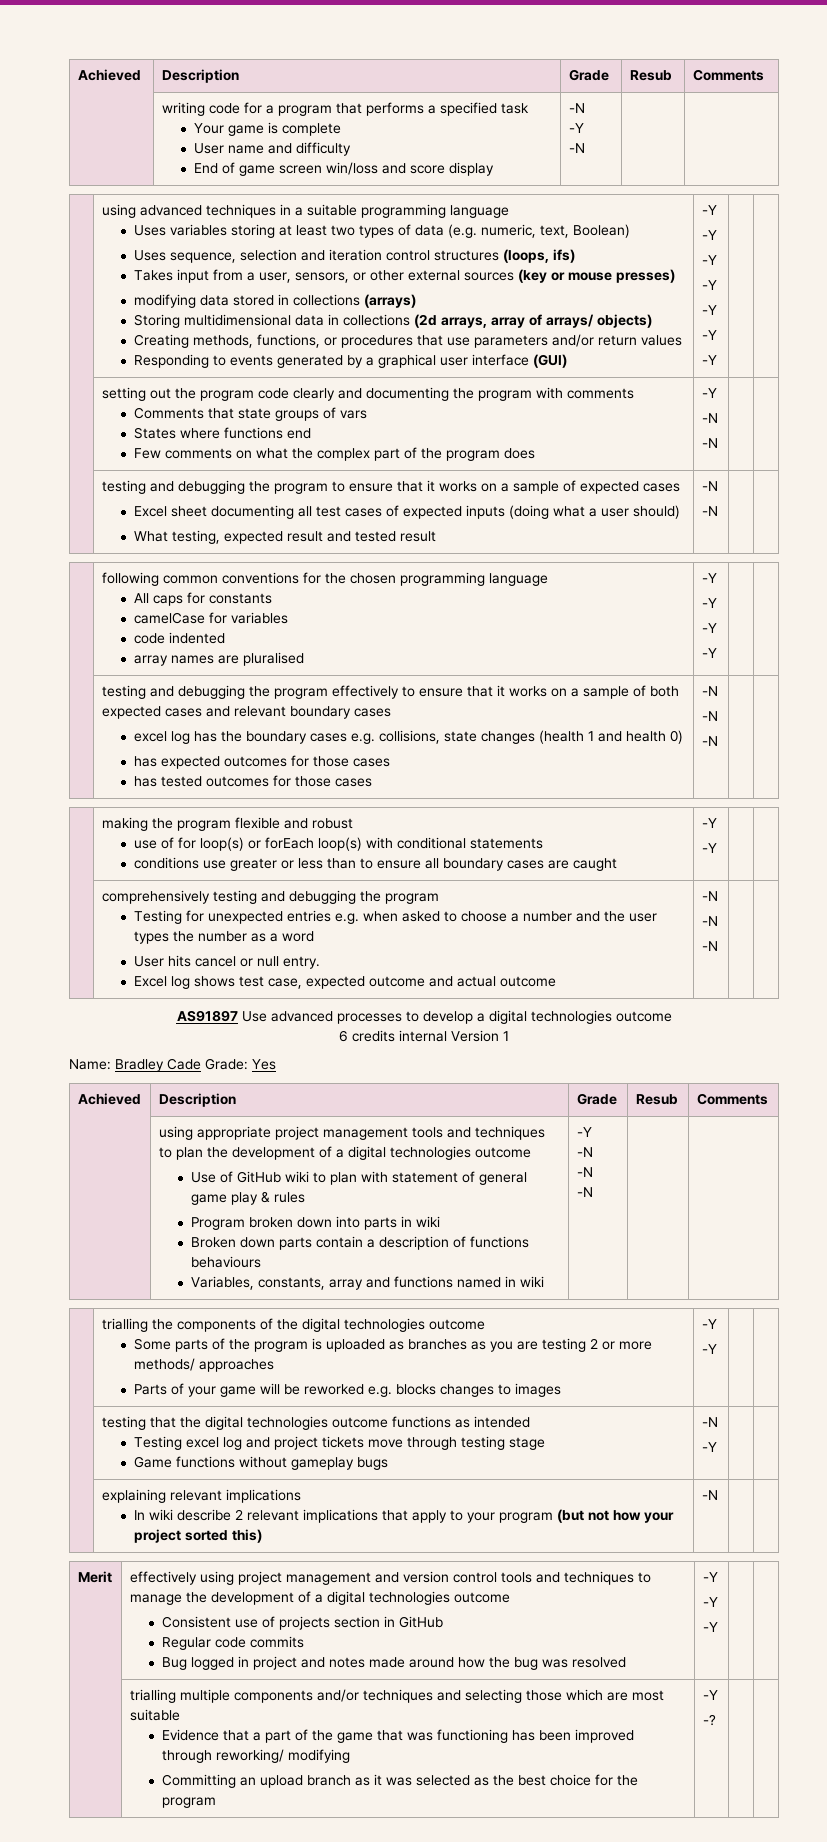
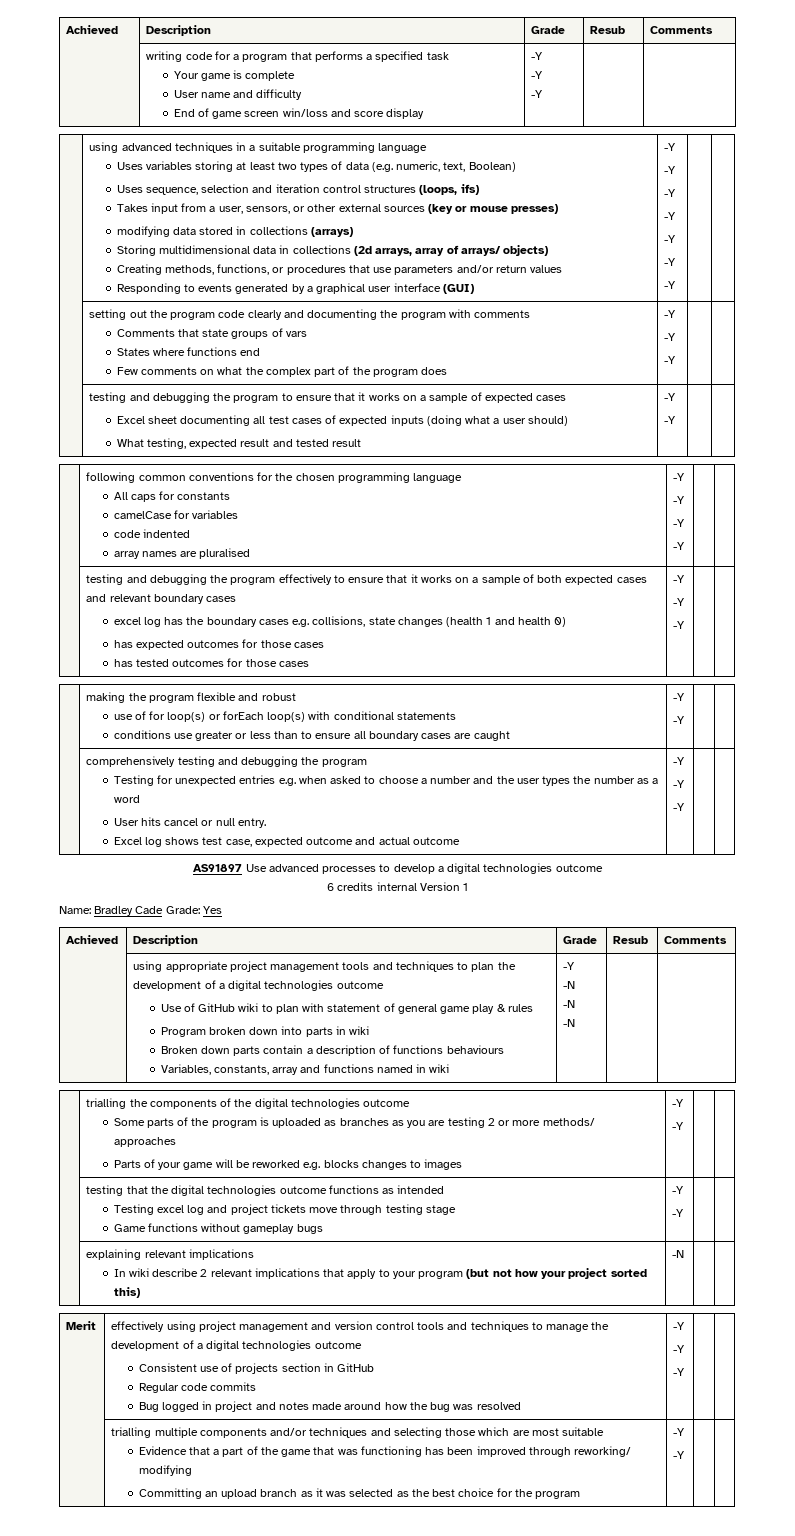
  | writing code for a program that performs a specified task
  Your game is complete
  User name and difficulty
- End of game screen win/loss and score display | -N
+ End of game screen win/loss and score display | -Y
  -Y
- -N | |
+ -Y | |
  | setting out the program code clearly and documenting the program with comments
  Comments that state groups of vars
  States where functions end
  Few comments on what the complex part of the program does | -Y
- -N
- -N | |
+ -Y
+ -Y | |
  | testing and debugging the program to ensure that it works on a sample of expected cases
  Excel sheet documenting all test cases of expected inputs (doing what a user should)
- What testing, expected result and tested result | -N
- -N | |
+ What testing, expected result and tested result | -Y
+ -Y | |
- has tested outcomes for those cases | -N
- -N
- -N
+ has tested outcomes for those cases | -Y
+ -Y
+ -Y
- Excel log shows test case, expected outcome and actual outcome | -N
- -N
- -N
+ Excel log shows test case, expected outcome and actual outcome | -Y
+ -Y
+ -Y
  | testing that the digital technologies outcome functions as intended
  Testing excel log and project tickets move through testing stage
- Game functions without gameplay bugs | -N
+ Game functions without gameplay bugs | -Y
  Committing an upload branch as it was selected as the best choice for the program | -Y
- -?
+ -Y

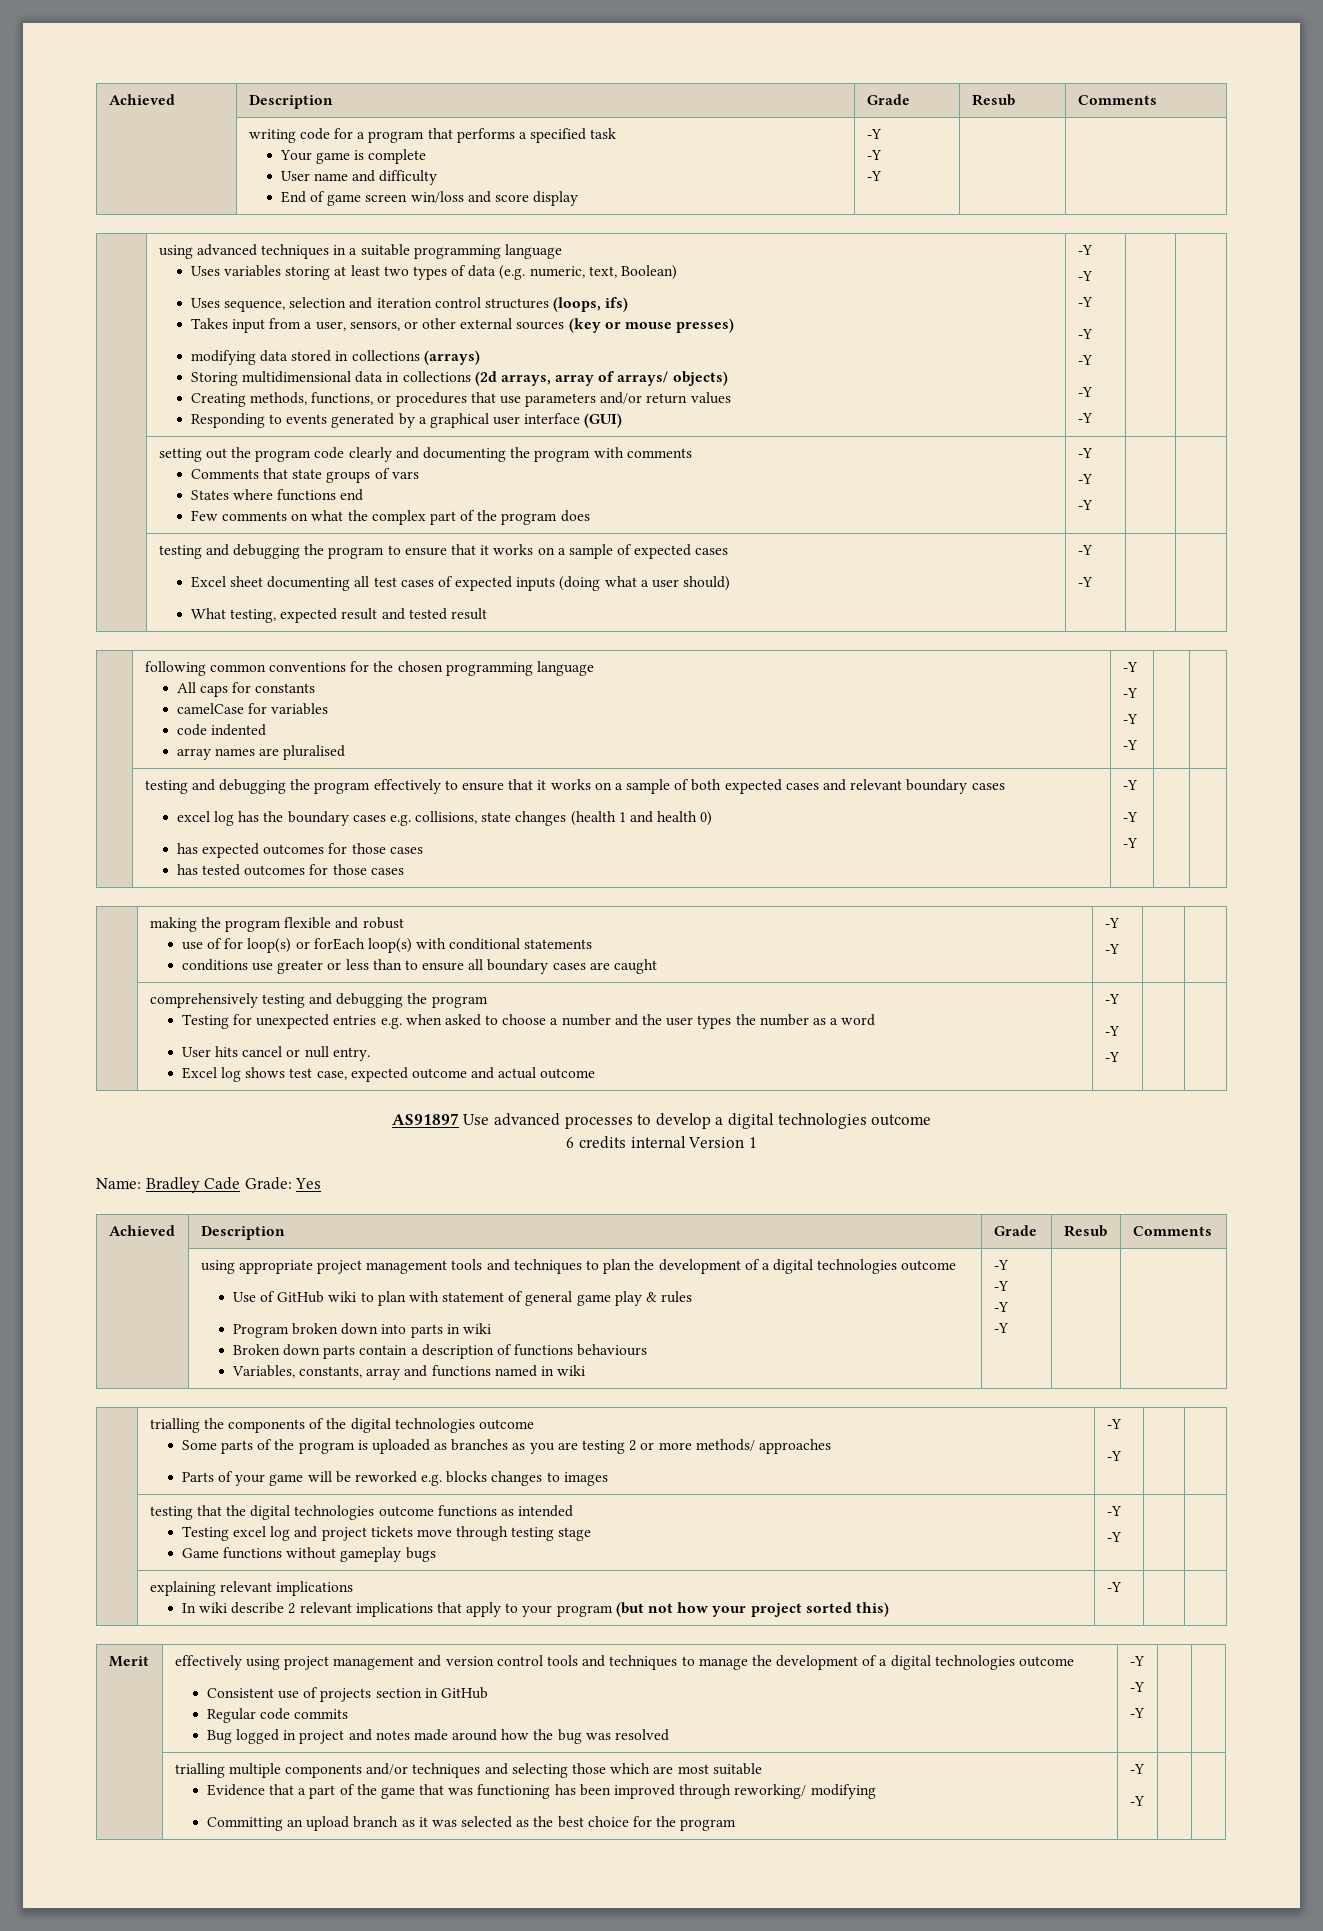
  Variables, constants, array and functions named in wiki | -Y
- -N
- -N
- -N
+ -Y
+ -Y
+ -Y
  | explaining relevant implications
- In wiki describe 2 relevant implications that apply to your program (but not how your project sorted this) | -N | |
+ In wiki describe 2 relevant implications that apply to your program (but not how your project sorted this) | -Y | |

